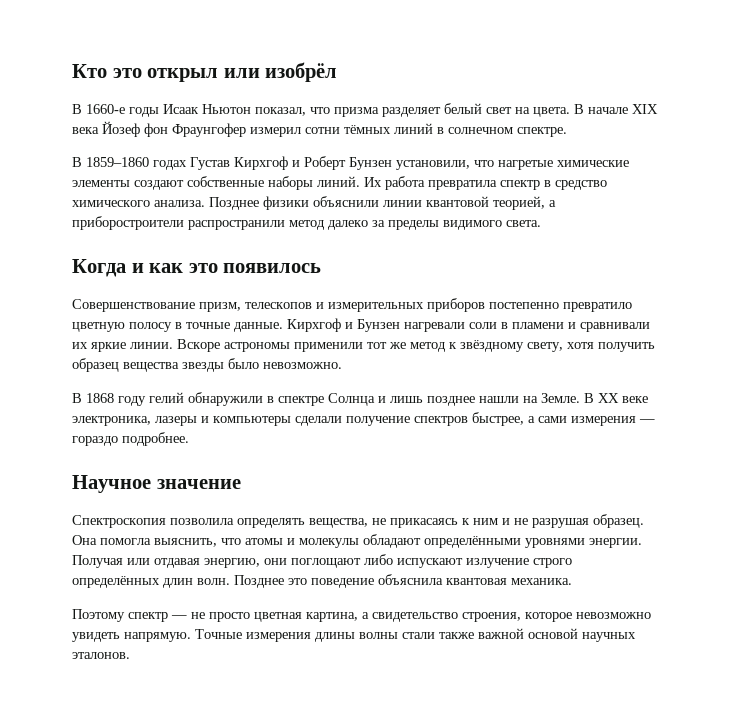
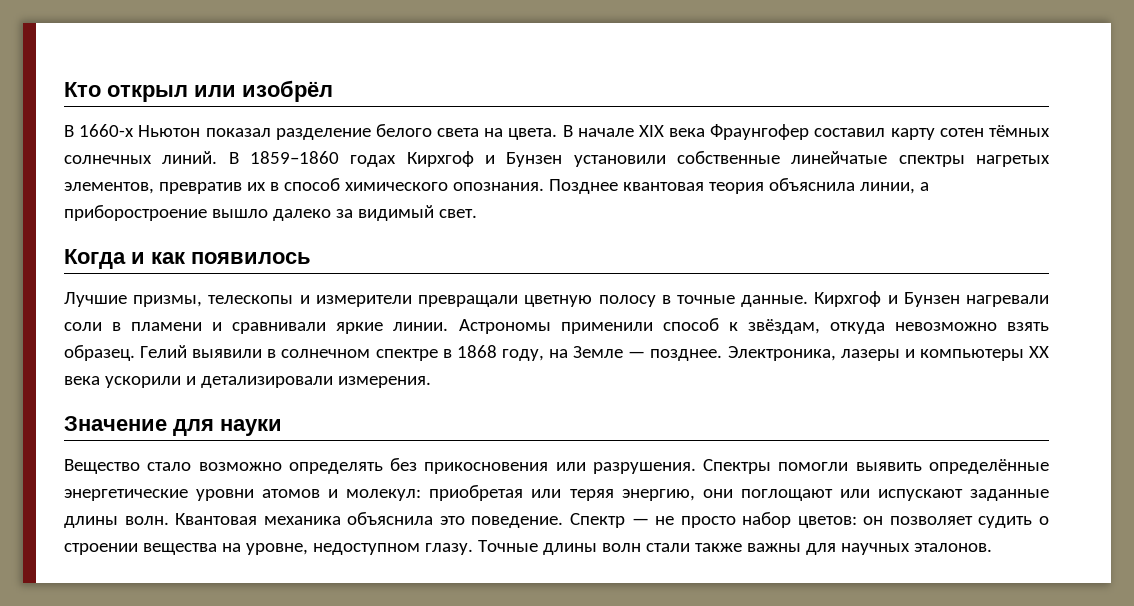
- Кто это открыл или изобрёл
+ Кто открыл или изобрёл
- В 1660-е годы Исаак Ньютон показал, что призма разделяет белый свет на цвета.
+ В 1660-х Ньютон показал разделение белого света на цвета.
- В начале XIX века Йозеф фон Фраунгофер измерил сотни тёмных линий в солнечном спектре.
- В 1859–1860 годах Густав Кирхгоф и Роберт Бунзен установили, что нагретые химические элементы создают собственные наборы линий. Их работа превратила спектр в средство химического анализа. Позднее физики объяснили линии квантовой теорией, а приборостроители распространили метод далеко за пределы видимого света.
+ В начале XIX века Фраунгофер составил карту сотен тёмных солнечных линий. В 1859–1860 годах Кирхгоф и Бунзен установили собственные линейчатые спектры нагретых элементов, превратив их в способ химического опознания. Позднее квантовая теория объяснила линии, а приборостроение вышло далеко за видимый свет.
- Когда и как это появилось
+ Когда и как появилось
- Совершенствование призм, телескопов и измерительных приборов постепенно превратило цветную полосу в точные данные.
+ Лучшие призмы, телескопы и измерители превращали цветную полосу в точные данные.
- Кирхгоф и Бунзен нагревали соли в пламени и сравнивали их яркие линии.
+ Кирхгоф и Бунзен нагревали соли в пламени и сравнивали яркие линии.
- Вскоре астрономы применили тот же метод к звёздному свету, хотя получить образец вещества звезды было невозможно.
- В 1868 году гелий обнаружили в спектре Солнца и лишь позднее нашли на Земле. В XX веке электроника, лазеры и компьютеры сделали получение спектров быстрее, а сами измерения — гораздо подробнее.
- Научное значение
- Спектроскопия позволила определять вещества, не прикасаясь к ним и не разрушая образец. Она помогла выяснить, что атомы и молекулы обладают определёнными уровнями энергии. Получая или отдавая энергию, они поглощают либо испускают излучение строго определённых длин волн. Позднее это поведение объяснила квантовая механика.
- Поэтому спектр — не просто цветная картина, а свидетельство строения, которое невозможно увидеть напрямую. Точные измерения длины волны стали также важной основой научных эталонов.
+ Астрономы применили способ к звёздам, откуда невозможно взять образец. Гелий выявили в солнечном спектре в 1868 году, на Земле — позднее. Электроника, лазеры и компьютеры XX века ускорили и детализировали измерения.
+ Значение для науки
+ Вещество стало возможно определять без прикосновения или разрушения. Спектры помогли выявить определённые энергетические уровни атомов и молекул: приобретая или теряя энергию, они поглощают или испускают заданные длины волн. Квантовая механика объяснила это поведение. Спектр — не просто набор цветов: он позволяет судить о строении вещества на уровне, недоступном глазу. Точные длины волн стали также важны для научных эталонов.

